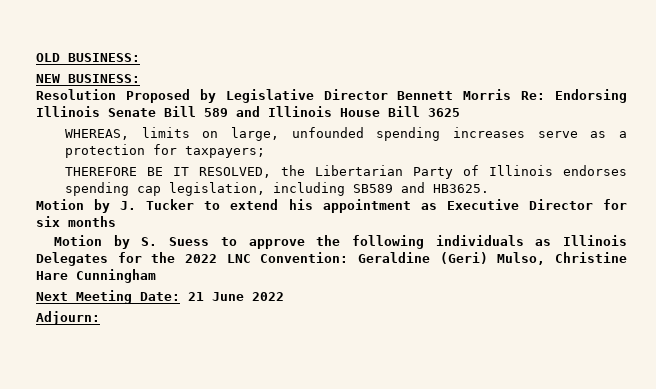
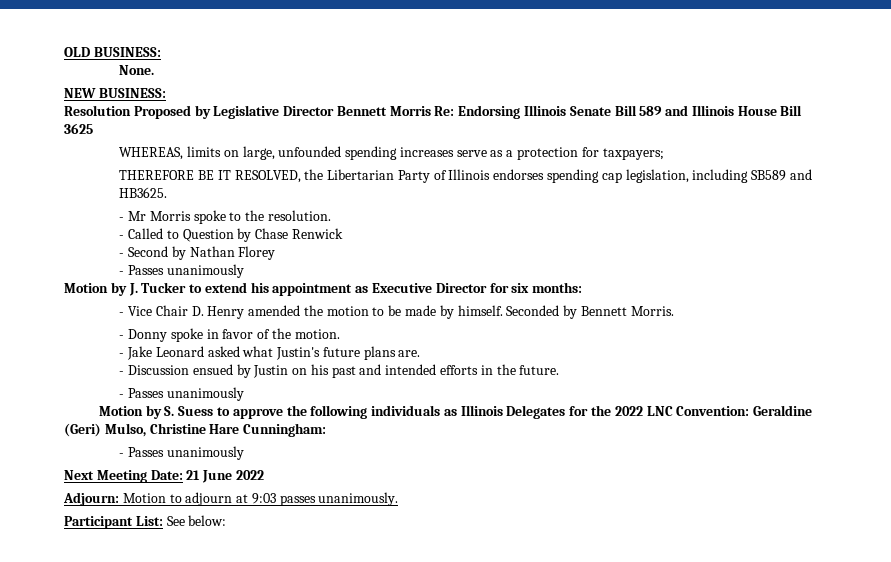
+ None.
+ - Mr Morris spoke to the resolution.
+ - Called to Question by Chase Renwick
+ - Second by Nathan Florey
+ - Passes unanimously
- Motion by J. Tucker to extend his appointment as Executive Director for six months
+ Motion by J. Tucker to extend his appointment as Executive Director for six months:
+ - Vice Chair D. Henry amended the motion to be made by himself. Seconded by Bennett Morris.
+ - Donny spoke in favor of the motion.
+ - Jake Leonard asked what Justin's future plans are.
+ - Discussion ensued by Justin on his past and intended efforts in the future.
+ - Passes unanimously
- Motion by S. Suess to approve the following individuals as Illinois Delegates for the 2022 LNC Convention: Geraldine (Geri) Mulso, Christine Hare Cunningham
+ Motion by S. Suess to approve the following individuals as Illinois Delegates for the 2022 LNC Convention: Geraldine (Geri) Mulso, Christine Hare Cunningham:
+ - Passes unanimously
- Adjourn:
+ Adjourn: Motion to adjourn at 9:03 passes unanimously.
+ Participant List: See below:

